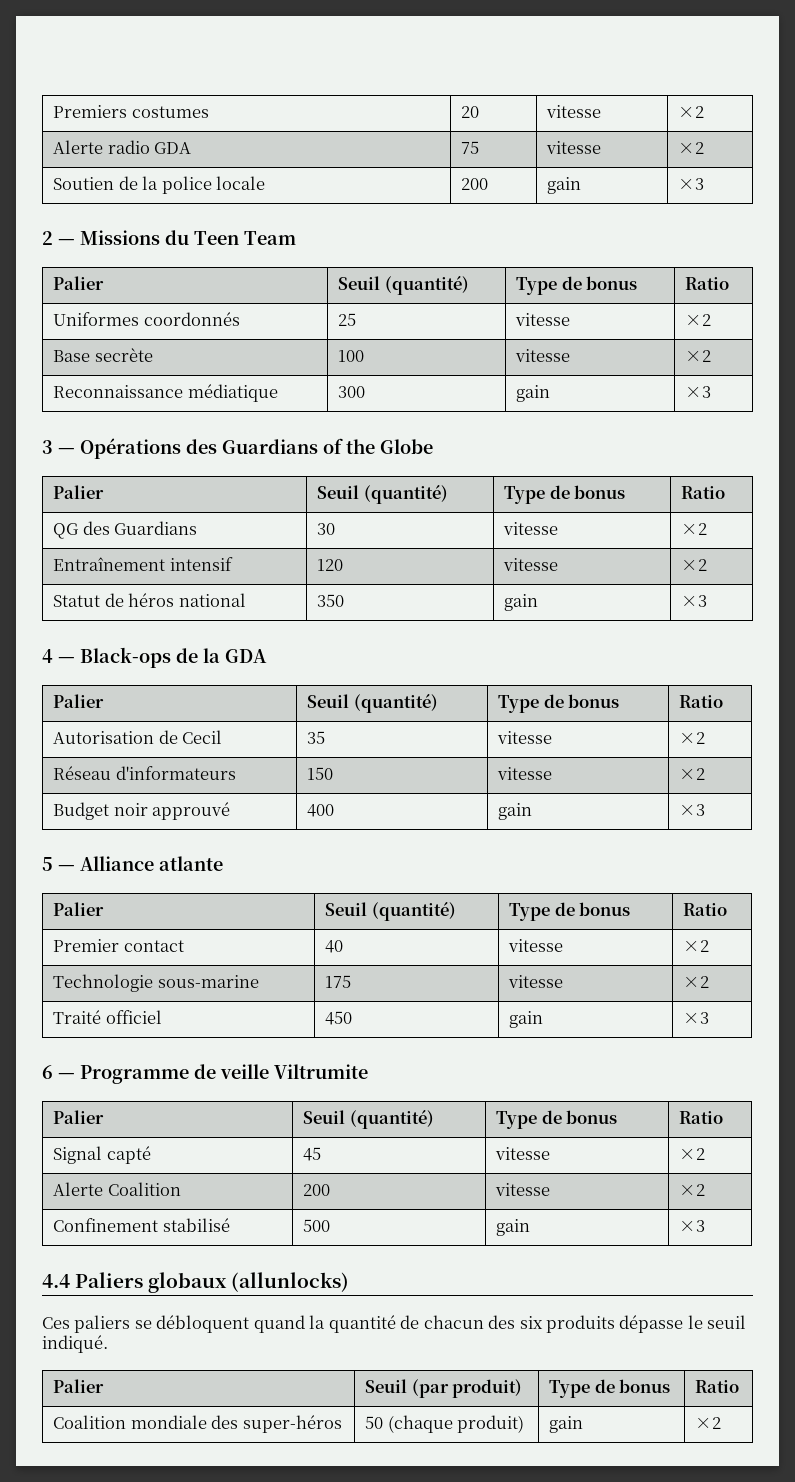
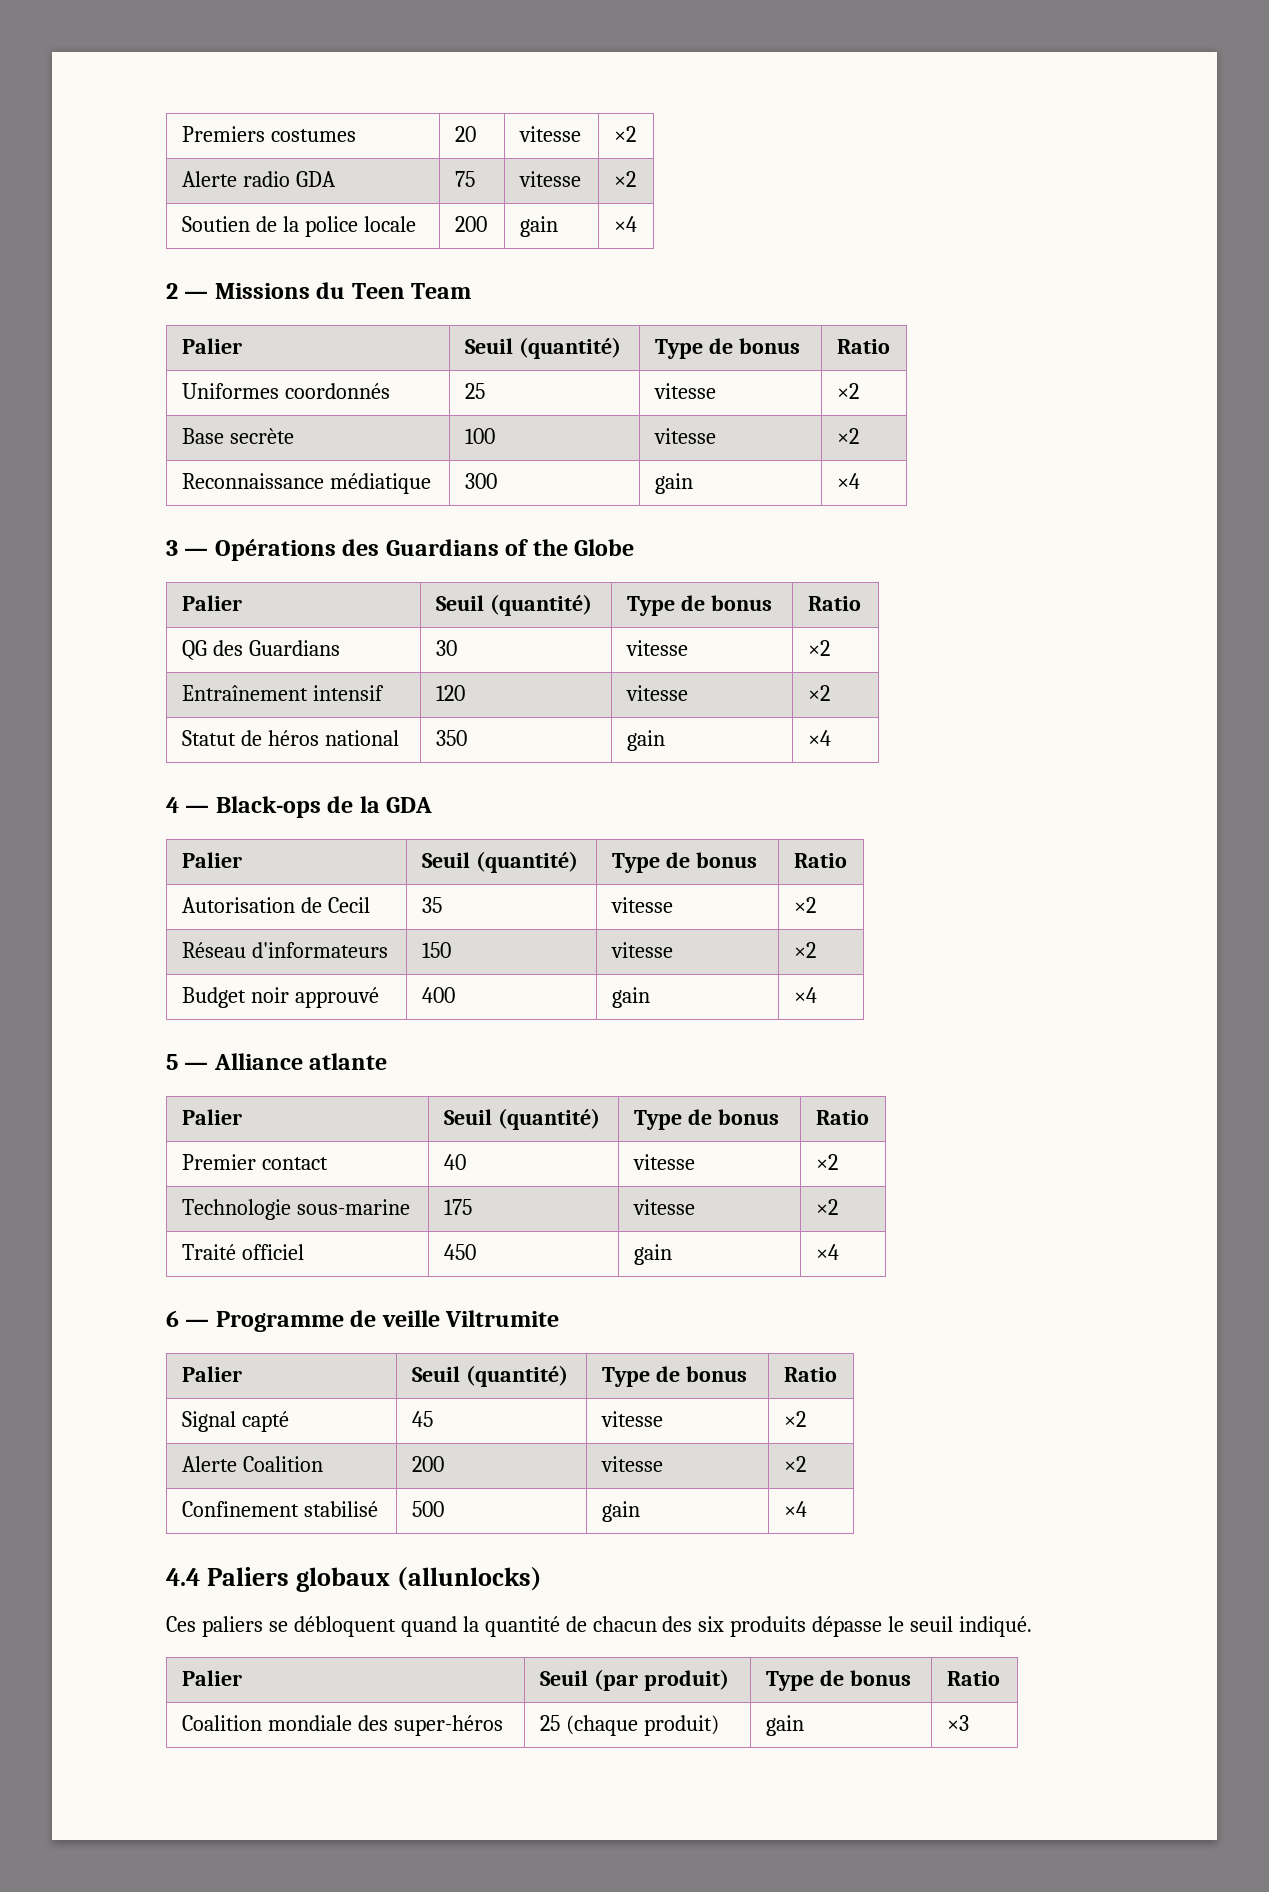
- Soutien de la police locale | 200 | gain | ×3
+ Soutien de la police locale | 200 | gain | ×4
- Reconnaissance médiatique | 300 | gain | ×3
+ Reconnaissance médiatique | 300 | gain | ×4
- Statut de héros national | 350 | gain | ×3
+ Statut de héros national | 350 | gain | ×4
- Budget noir approuvé | 400 | gain | ×3
+ Budget noir approuvé | 400 | gain | ×4
- Traité officiel | 450 | gain | ×3
+ Traité officiel | 450 | gain | ×4
- Confinement stabilisé | 500 | gain | ×3
+ Confinement stabilisé | 500 | gain | ×4
- Coalition mondiale des super-héros | 50 (chaque produit) | gain | ×2
+ Coalition mondiale des super-héros | 25 (chaque produit) | gain | ×3

